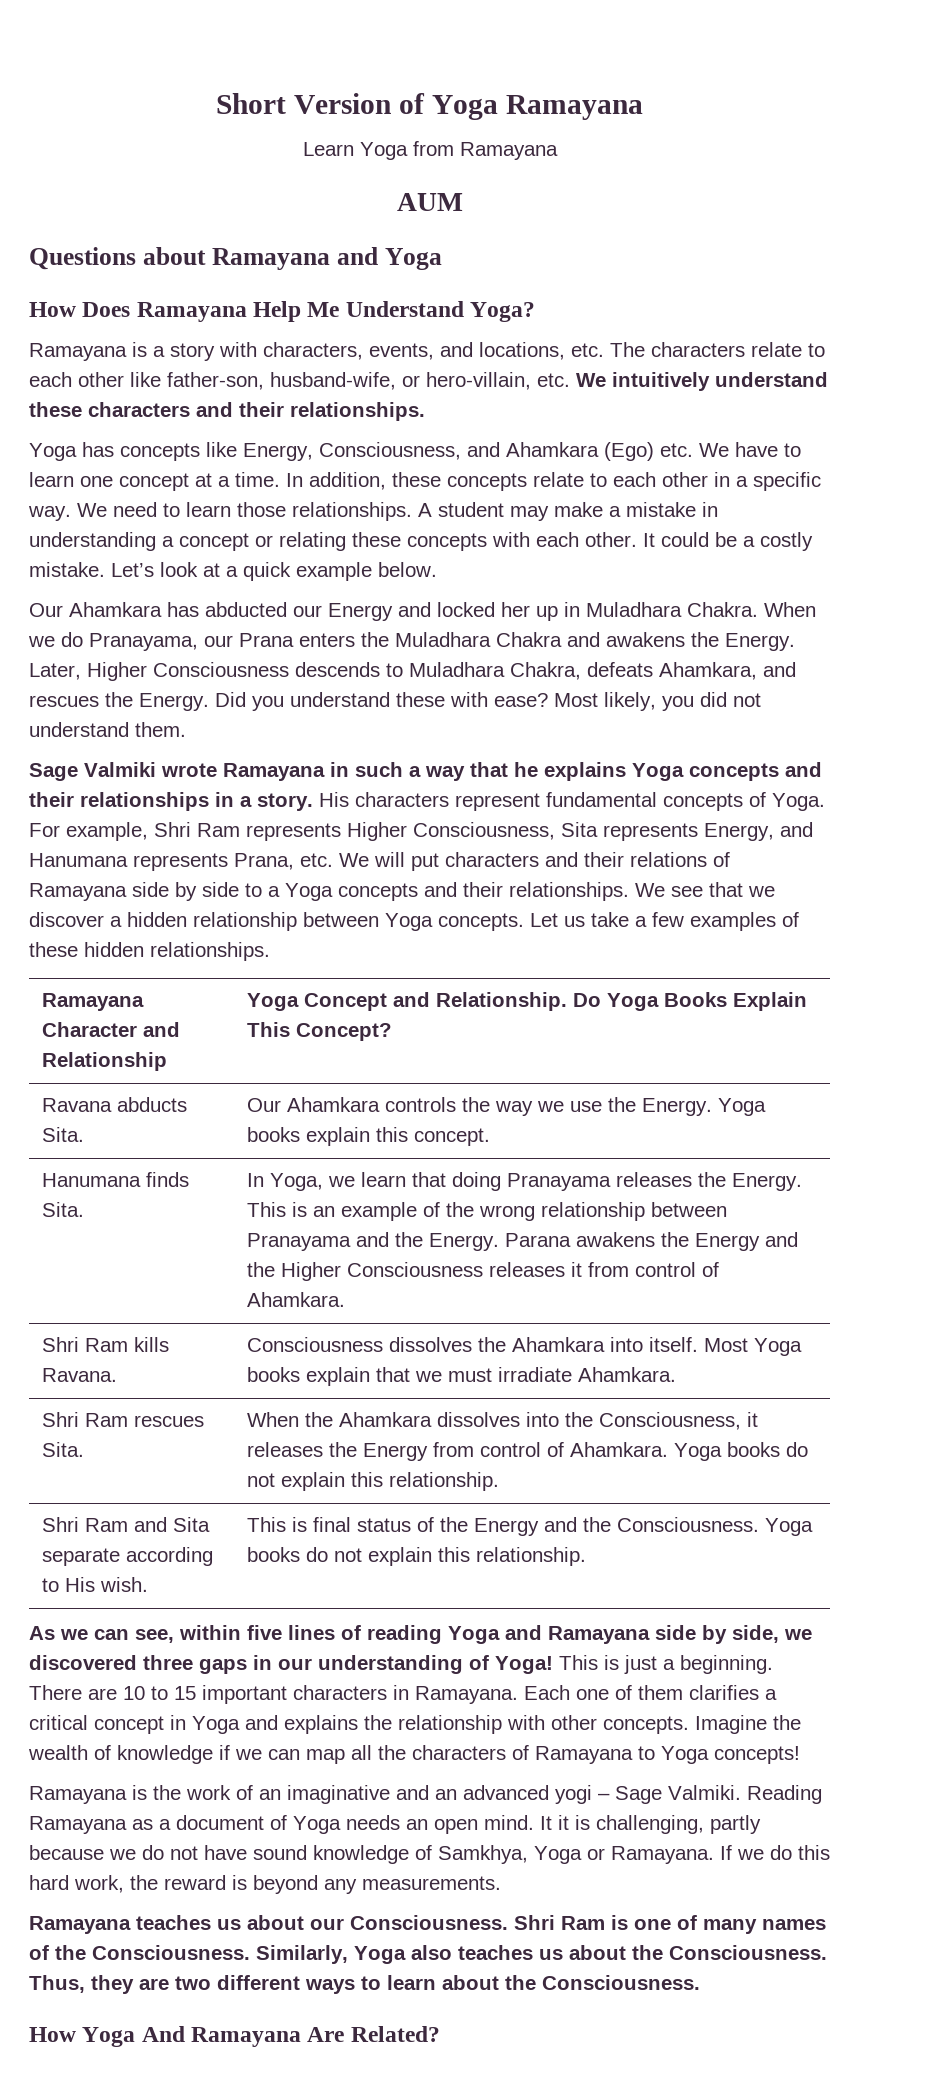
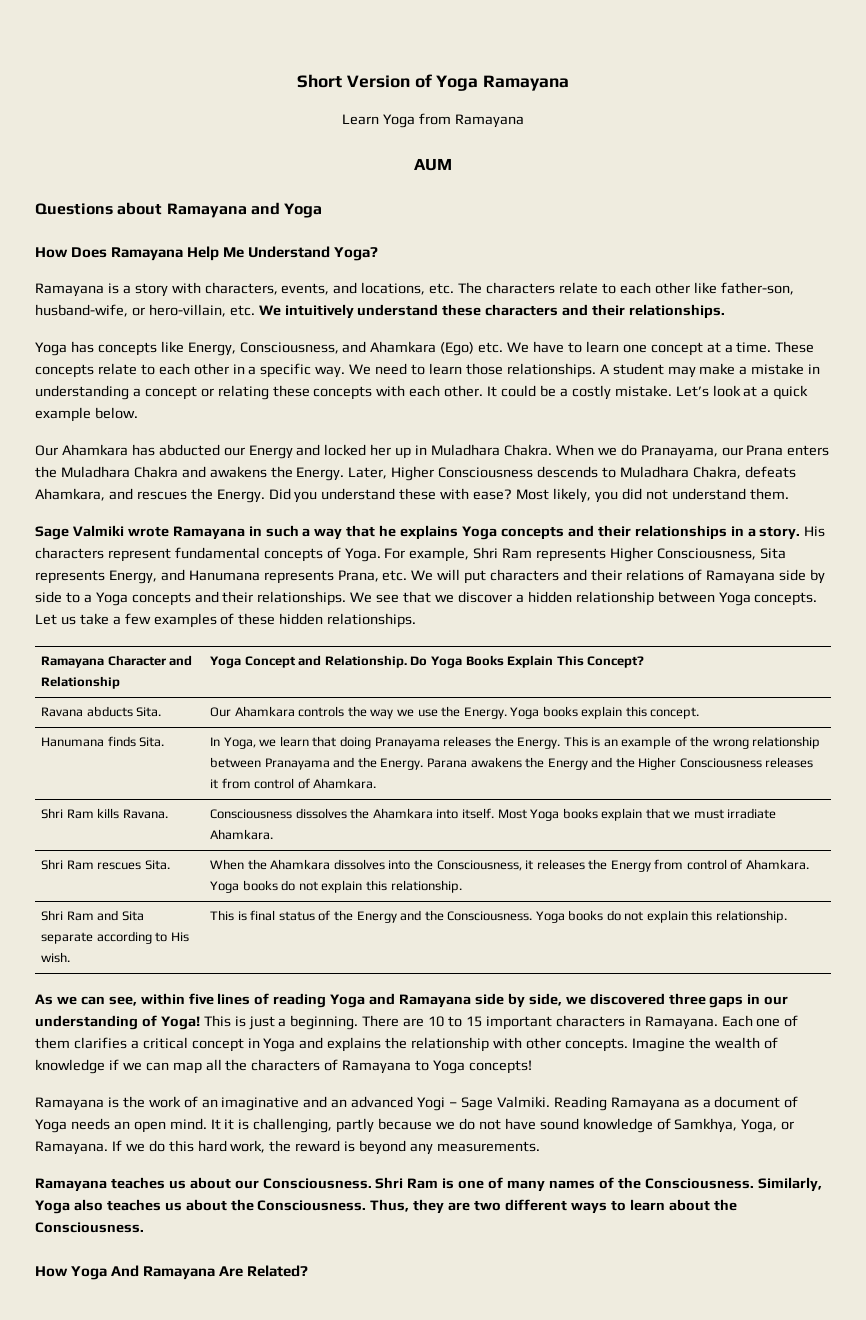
- In addition, these concepts relate to each other in a specific way.
+ These concepts relate to each other in a specific way.
- Ramayana is the work of an imaginative and an advanced yogi – Sage Valmiki.
+ Ramayana is the work of an imaginative and an advanced Yogi – Sage Valmiki.
- It it is challenging, partly because we do not have sound knowledge of Samkhya, Yoga or Ramayana.
+ It it is challenging, partly because we do not have sound knowledge of Samkhya, Yoga, or Ramayana.

